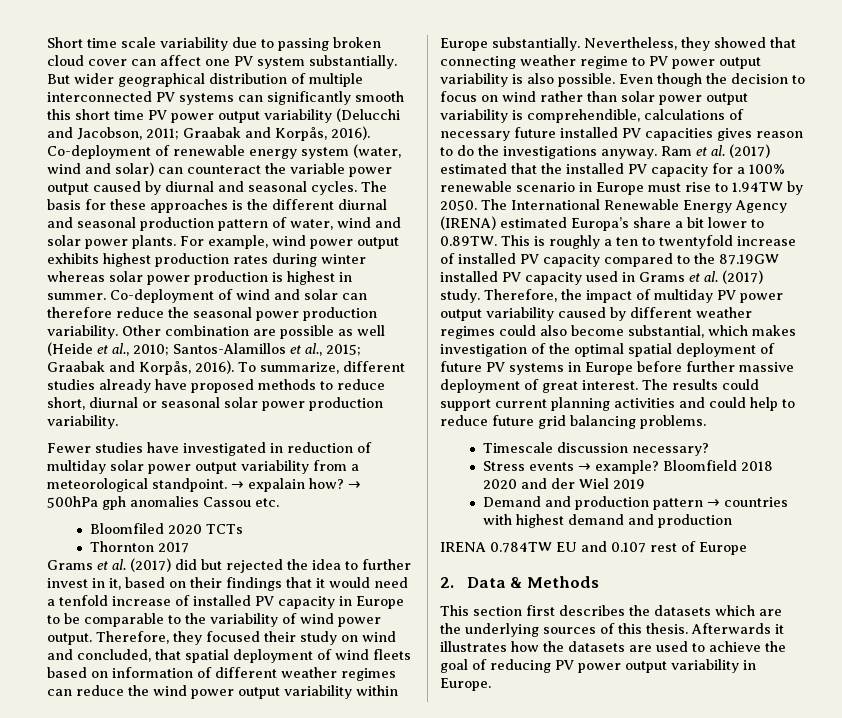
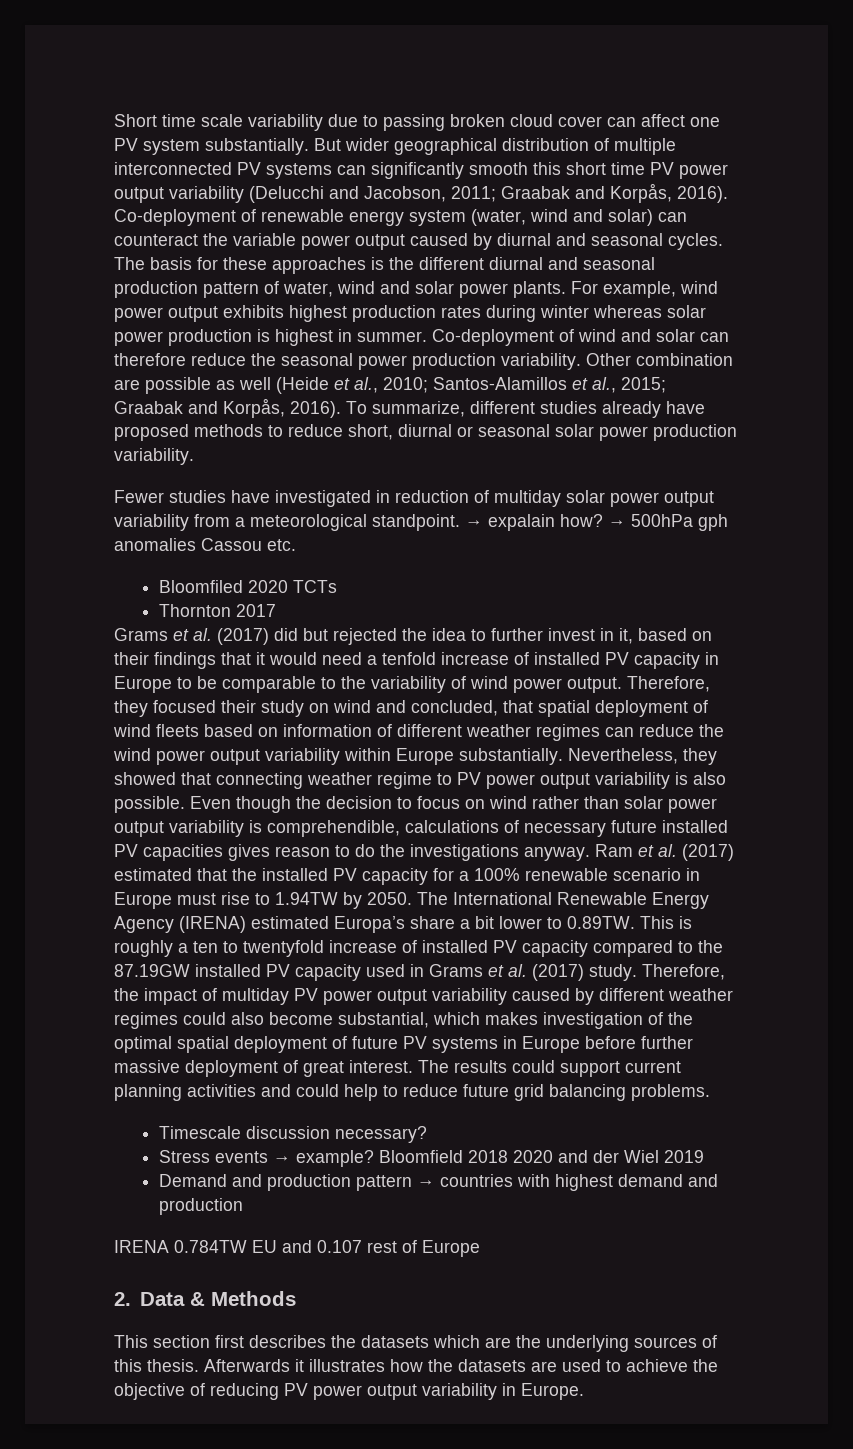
- Afterwards it illustrates how the datasets are used to achieve the goal of reducing PV power output variability in Europe.
+ Afterwards it illustrates how the datasets are used to achieve the objective of reducing PV power output variability in Europe.

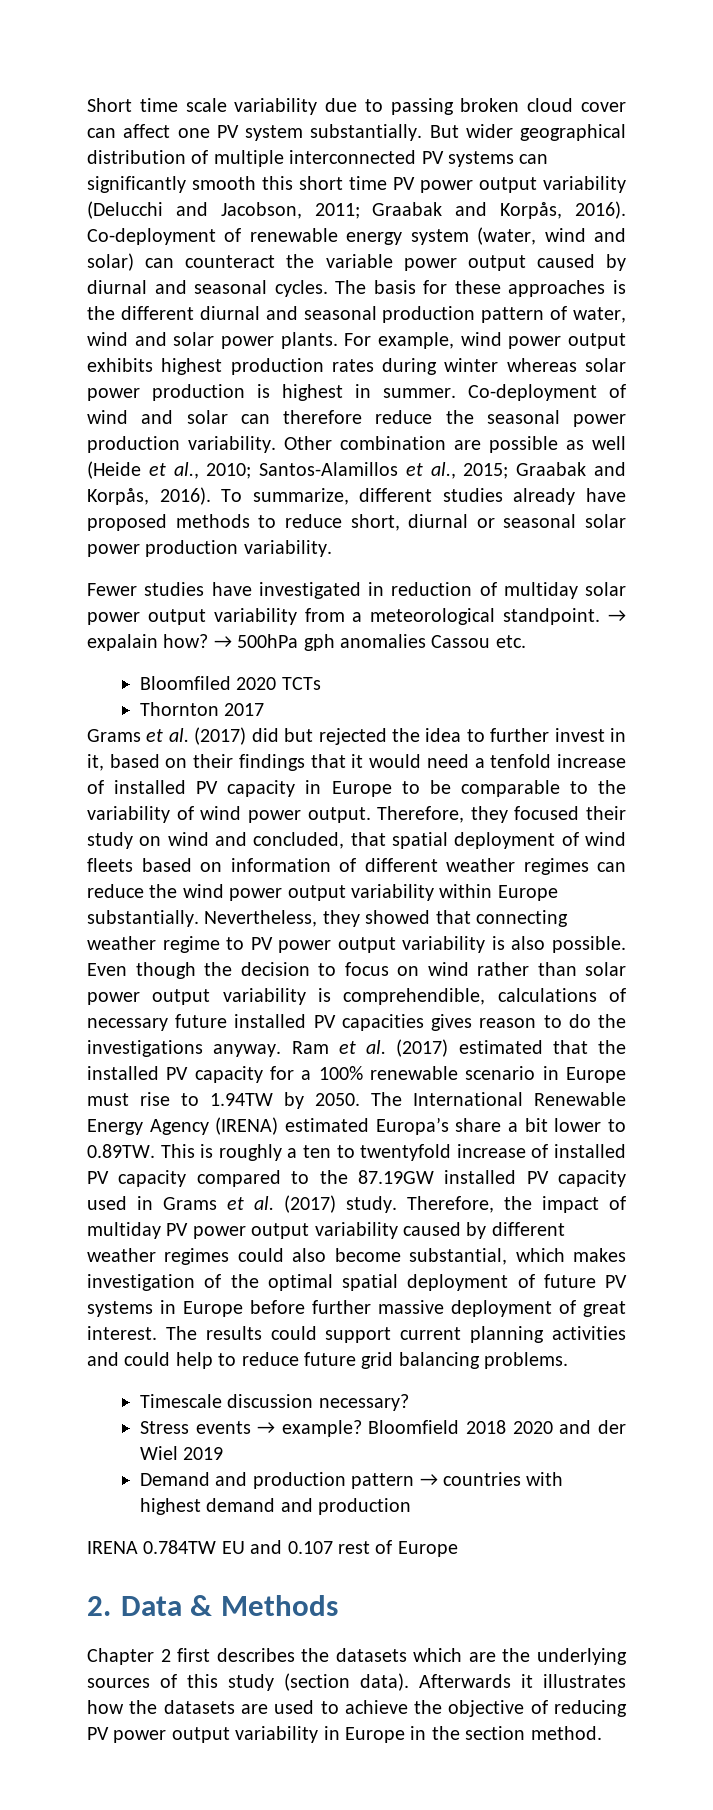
- This section first describes the datasets which are the underlying sources of this thesis.
+ Chapter 2 first describes the datasets which are the underlying sources of this study (section data).
- Afterwards it illustrates how the datasets are used to achieve the objective of reducing PV power output variability in Europe.
+ Afterwards it illustrates how the datasets are used to achieve the objective of reducing PV power output variability in Europe in the section method.

